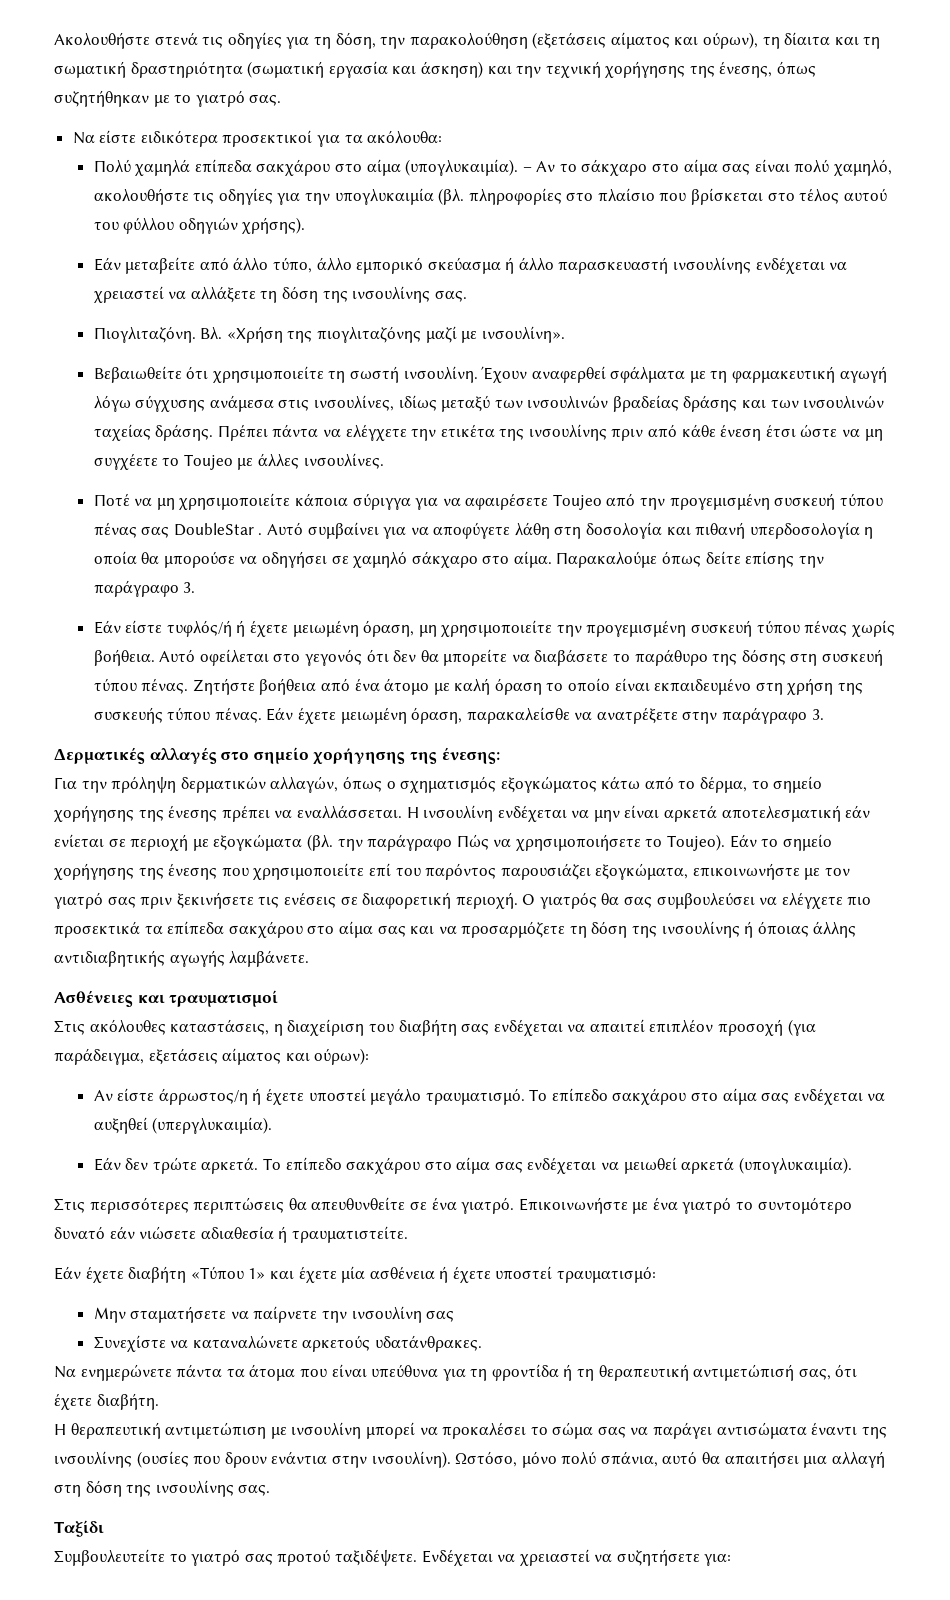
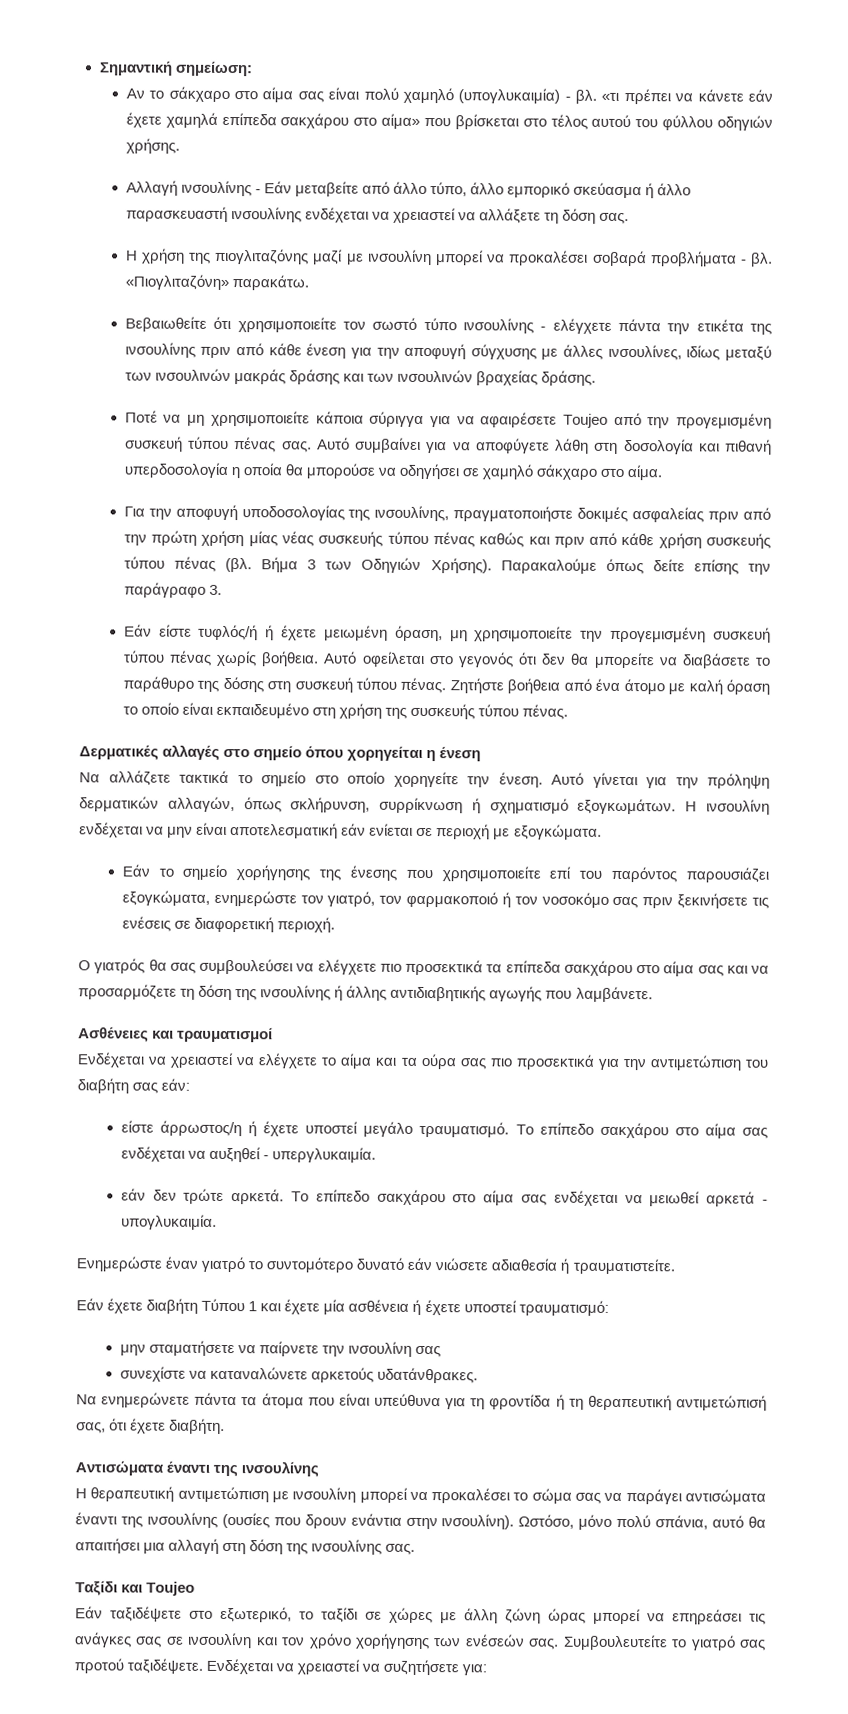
- Ακολουθήστε στενά τις οδηγίες για τη δόση, την παρακολούθηση (εξετάσεις αίματος και ούρων), τη δίαιτα και τη σωματική δραστηριότητα (σωματική εργασία και άσκηση) και την τεχνική χορήγησης της ένεσης, όπως συζητήθηκαν με το γιατρό σας.
- Να είστε ειδικότερα προσεκτικοί για τα ακόλουθα:
- Πολύ χαμηλά επίπεδα σακχάρου στο αίμα (υπογλυκαιμία). – Αν το σάκχαρο στο αίμα σας είναι πολύ χαμηλό, ακολουθήστε τις οδηγίες για την υπογλυκαιμία (βλ. πληροφορίες στο πλαίσιο που βρίσκεται στο τέλος αυτού του φύλλου οδηγιών χρήσης).
- Εάν μεταβείτε από άλλο τύπο, άλλο εμπορικό σκεύασμα ή άλλο παρασκευαστή ινσουλίνης ενδέχεται να χρειαστεί να αλλάξετε τη δόση της ινσουλίνης σας.
- Πιογλιταζόνη. Βλ. «Χρήση της πιογλιταζόνης μαζί με ινσουλίνη».
- Βεβαιωθείτε ότι χρησιμοποιείτε τη σωστή ινσουλίνη. Έχουν αναφερθεί σφάλματα με τη φαρμακευτική αγωγή λόγω σύγχυσης ανάμεσα στις ινσουλίνες, ιδίως μεταξύ των ινσουλινών βραδείας δράσης και των ινσουλινών ταχείας δράσης. Πρέπει πάντα να ελέγχετε την ετικέτα της ινσουλίνης πριν από κάθε ένεση έτσι ώστε να μη συγχέετε το Toujeo με άλλες ινσουλίνες.
+ Σημαντική σημείωση:
+ Αν το σάκχαρο στο αίμα σας είναι πολύ χαμηλό (υπογλυκαιμία) - βλ. «τι πρέπει να κάνετε εάν έχετε χαμηλά επίπεδα σακχάρου στο αίμα» που βρίσκεται στο τέλος αυτού του φύλλου οδηγιών χρήσης.
+ Αλλαγή ινσουλίνης - Εάν μεταβείτε από άλλο τύπο, άλλο εμπορικό σκεύασμα ή άλλο παρασκευαστή ινσουλίνης ενδέχεται να χρειαστεί να αλλάξετε τη δόση σας.
+ Η χρήση της πιογλιταζόνης μαζί με ινσουλίνη μπορεί να προκαλέσει σοβαρά προβλήματα - βλ. «Πιογλιταζόνη» παρακάτω.
+ Βεβαιωθείτε ότι χρησιμοποιείτε τον σωστό τύπο ινσουλίνης - ελέγχετε πάντα την ετικέτα της ινσουλίνης πριν από κάθε ένεση για την αποφυγή σύγχυσης με άλλες ινσουλίνες, ιδίως μεταξύ των ινσουλινών μακράς δράσης και των ινσουλινών βραχείας δράσης.
- Ποτέ να μη χρησιμοποιείτε κάποια σύριγγα για να αφαιρέσετε Toujeo από την προγεμισμένη συσκευή τύπου πένας σας DoubleStar .
+ Ποτέ να μη χρησιμοποιείτε κάποια σύριγγα για να αφαιρέσετε Toujeo από την προγεμισμένη συσκευή τύπου πένας σας.
- Αυτό συμβαίνει για να αποφύγετε λάθη στη δοσολογία και πιθανή υπερδοσολογία η οποία θα μπορούσε να οδηγήσει σε χαμηλό σάκχαρο στο αίμα. Παρακαλούμε όπως δείτε επίσης την παράγραφο 3.
+ Αυτό συμβαίνει για να αποφύγετε λάθη στη δοσολογία και πιθανή υπερδοσολογία η οποία θα μπορούσε να οδηγήσει σε χαμηλό σάκχαρο στο αίμα.
+ Για την αποφυγή υποδοσολογίας της ινσουλίνης, πραγματοποιήστε δοκιμές ασφαλείας πριν από την πρώτη χρήση μίας νέας συσκευής τύπου πένας καθώς και πριν από κάθε χρήση συσκευής τύπου πένας (βλ. Βήμα 3 των Οδηγιών Χρήσης). Παρακαλούμε όπως δείτε επίσης την παράγραφο 3.
- Ζητήστε βοήθεια από ένα άτομο με καλή όραση το οποίο είναι εκπαιδευμένο στη χρήση της συσκευής τύπου πένας. Εάν έχετε μειωμένη όραση, παρακαλείσθε να ανατρέξετε στην παράγραφο 3.
- Δερματικές αλλαγές στο σημείο χορήγησης της ένεσης:
- Για την πρόληψη δερματικών αλλαγών, όπως ο σχηματισμός εξογκώματος κάτω από το δέρμα, το σημείο χορήγησης της ένεσης πρέπει να εναλλάσσεται.
+ Ζητήστε βοήθεια από ένα άτομο με καλή όραση το οποίο είναι εκπαιδευμένο στη χρήση της συσκευής τύπου πένας.
+ Δερματικές αλλαγές στο σημείο όπου χορηγείται η ένεση
+ Να αλλάζετε τακτικά το σημείο στο οποίο χορηγείτε την ένεση. Αυτό γίνεται για την πρόληψη δερματικών αλλαγών, όπως σκλήρυνση, συρρίκνωση ή σχηματισμό εξογκωμάτων.
- Η ινσουλίνη ενδέχεται να μην είναι αρκετά αποτελεσματική εάν ενίεται σε περιοχή με εξογκώματα (βλ. την παράγραφο Πώς να χρησιμοποιήσετε το Toujeo). Εάν το σημείο χορήγησης της ένεσης που χρησιμοποιείτε επί του παρόντος παρουσιάζει εξογκώματα, επικοινωνήστε με τον γιατρό σας πριν ξεκινήσετε τις ενέσεις σε διαφορετική περιοχή. Ο γιατρός θα σας συμβουλεύσει να ελέγχετε πιο προσεκτικά τα επίπεδα σακχάρου στο αίμα σας και να προσαρμόζετε τη δόση της ινσουλίνης ή όποιας άλλης αντιδιαβητικής αγωγής λαμβάνετε.
+ Η ινσουλίνη ενδέχεται να μην είναι αποτελεσματική εάν ενίεται σε περιοχή με εξογκώματα.
+ Εάν το σημείο χορήγησης της ένεσης που χρησιμοποιείτε επί του παρόντος παρουσιάζει εξογκώματα, ενημερώστε τον γιατρό, τον φαρμακοποιό ή τον νοσοκόμο σας πριν ξεκινήσετε τις ενέσεις σε διαφορετική περιοχή.
+ Ο γιατρός θα σας συμβουλεύσει να ελέγχετε πιο προσεκτικά τα επίπεδα σακχάρου στο αίμα σας και να προσαρμόζετε τη δόση της ινσουλίνης ή άλλης αντιδιαβητικής αγωγής που λαμβάνετε.
- Στις ακόλουθες καταστάσεις, η διαχείριση του διαβήτη σας ενδέχεται να απαιτεί επιπλέον προσοχή (για παράδειγμα, εξετάσεις αίματος και ούρων):
- Αν είστε άρρωστος/η ή έχετε υποστεί μεγάλο τραυματισμό.
+ Ενδέχεται να χρειαστεί να ελέγχετε το αίμα και τα ούρα σας πιο προσεκτικά για την αντιμετώπιση του διαβήτη σας εάν:
+ είστε άρρωστος/η ή έχετε υποστεί μεγάλο τραυματισμό.
- Το επίπεδο σακχάρου στο αίμα σας ενδέχεται να αυξηθεί (υπεργλυκαιμία).
- Εάν δεν τρώτε αρκετά.
+ Το επίπεδο σακχάρου στο αίμα σας ενδέχεται να αυξηθεί - υπεργλυκαιμία.
+ εάν δεν τρώτε αρκετά.
- Το επίπεδο σακχάρου στο αίμα σας ενδέχεται να μειωθεί αρκετά (υπογλυκαιμία).
- Στις περισσότερες περιπτώσεις θα απευθυνθείτε σε ένα γιατρό. Επικοινωνήστε με ένα γιατρό το συντομότερο δυνατό εάν νιώσετε αδιαθεσία ή τραυματιστείτε.
+ Το επίπεδο σακχάρου στο αίμα σας ενδέχεται να μειωθεί αρκετά - υπογλυκαιμία.
+ Ενημερώστε έναν γιατρό το συντομότερο δυνατό εάν νιώσετε αδιαθεσία ή τραυματιστείτε.
- Εάν έχετε διαβήτη «Τύπου 1» και έχετε μία ασθένεια ή έχετε υποστεί τραυματισμό:
+ Εάν έχετε διαβήτη Τύπου 1 και έχετε μία ασθένεια ή έχετε υποστεί τραυματισμό:
- Μην σταματήσετε να παίρνετε την ινσουλίνη σας
+ μην σταματήσετε να παίρνετε την ινσουλίνη σας
- Συνεχίστε να καταναλώνετε αρκετούς υδατάνθρακες.
+ συνεχίστε να καταναλώνετε αρκετούς υδατάνθρακες.
+ Αντισώματα έναντι της ινσουλίνης
- Ταξίδι
- Συμβουλευτείτε το γιατρό σας προτού ταξιδέψετε.
+ Ταξίδι και Toujeo
+ Εάν ταξιδέψετε στο εξωτερικό, το ταξίδι σε χώρες με άλλη ζώνη ώρας μπορεί να επηρεάσει τις ανάγκες σας σε ινσουλίνη και τον χρόνο χορήγησης των ενέσεών σας. Συμβουλευτείτε το γιατρό σας προτού ταξιδέψετε.

